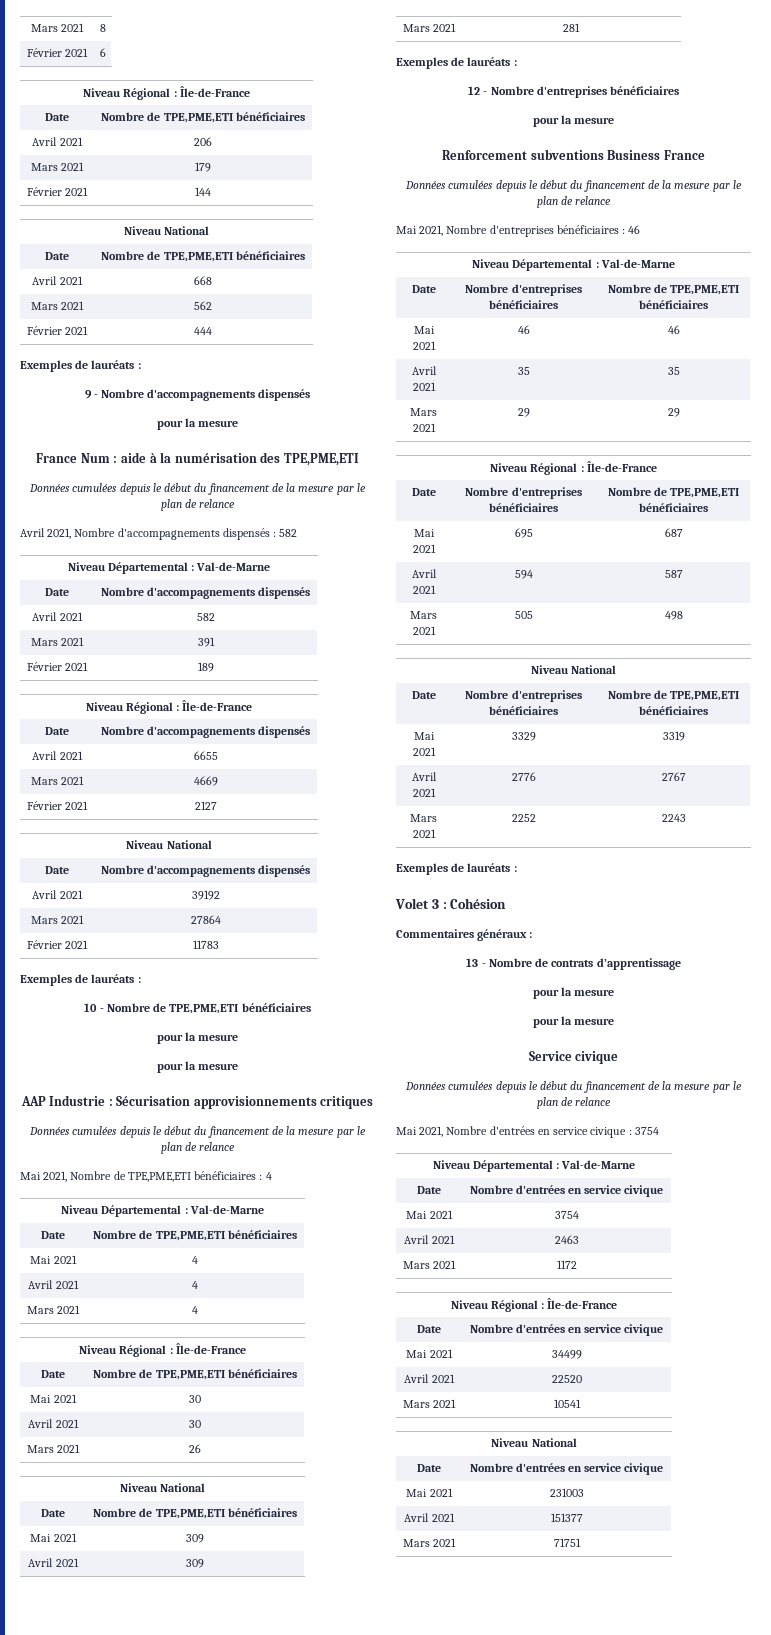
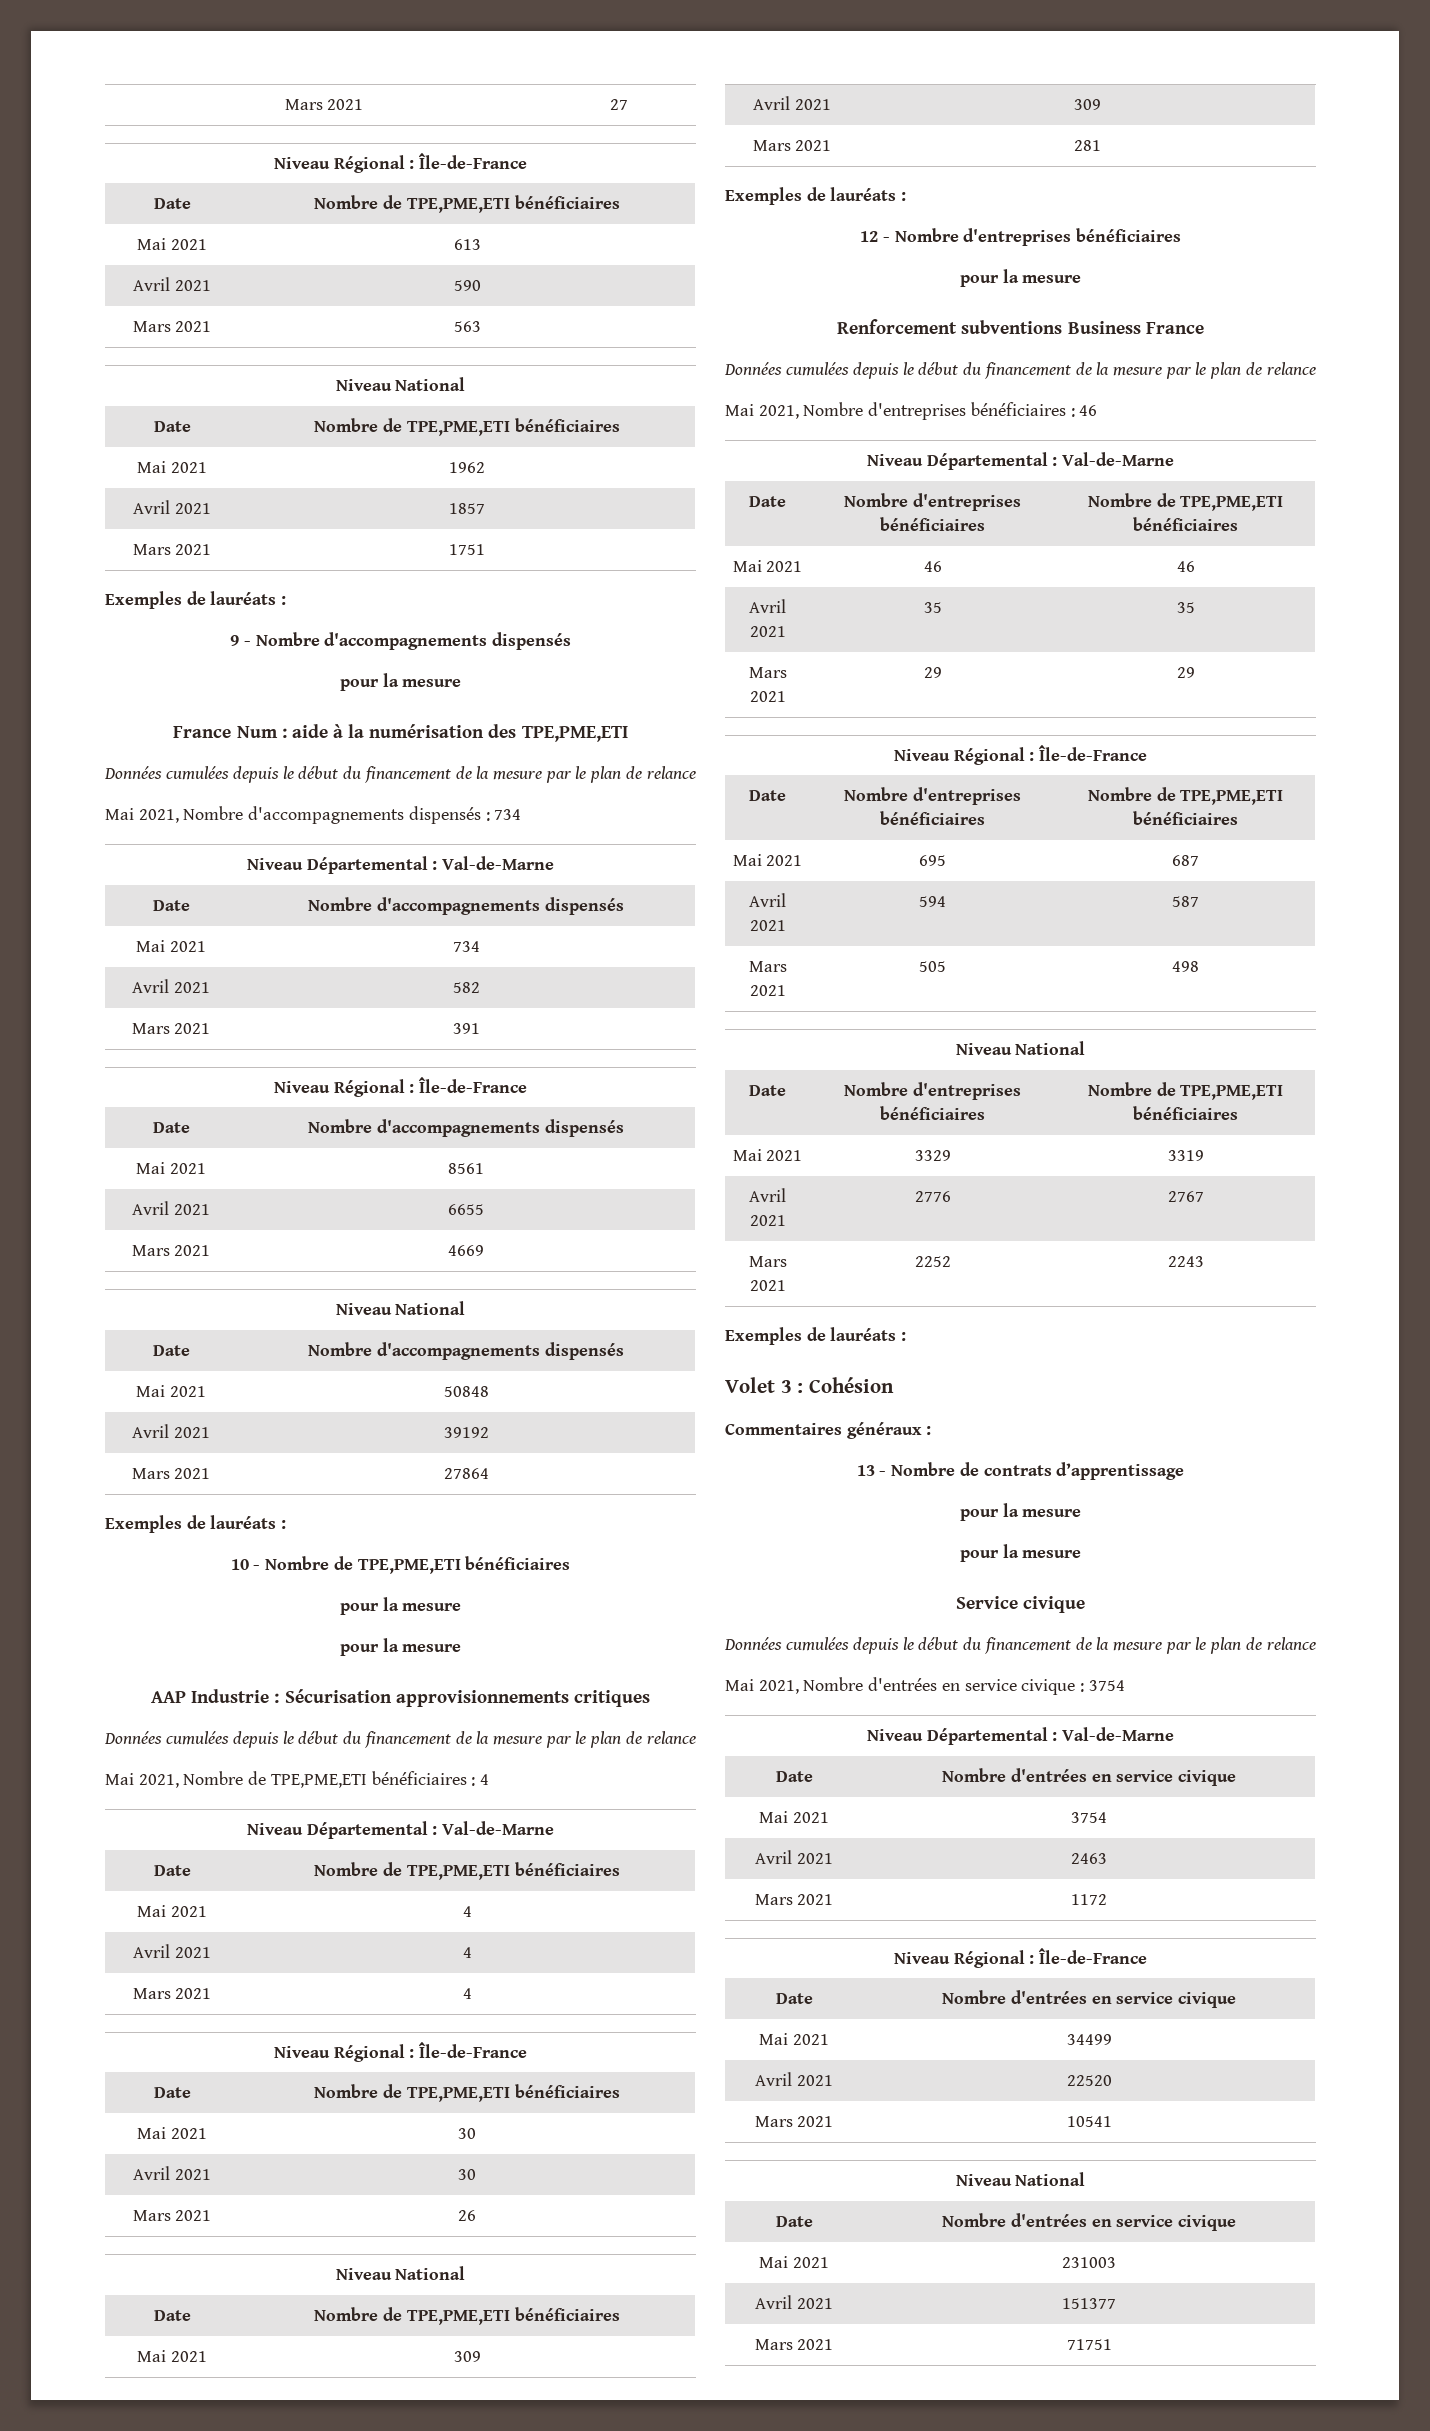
- Mars 2021 | 8
- Février 2021 | 6
+ Mars 2021 | 27
  Niveau Régional : Île-de-France
  Date | Nombre de TPE,PME,ETI bénéficiaires
- Avril 2021 | 206
- Mars 2021 | 179
- Février 2021 | 144
+ Mai 2021 | 613
+ Avril 2021 | 590
+ Mars 2021 | 563
  Niveau National
  Date | Nombre de TPE,PME,ETI bénéficiaires
- Avril 2021 | 668
- Mars 2021 | 562
- Février 2021 | 444
+ Mai 2021 | 1962
+ Avril 2021 | 1857
+ Mars 2021 | 1751
- Avril 2021, Nombre d'accompagnements dispensés : 582
+ Mai 2021, Nombre d'accompagnements dispensés : 734
+ Mai 2021 | 734
- Février 2021 | 189
+ Mai 2021 | 8561
- Février 2021 | 2127
+ Mai 2021 | 50848
- Février 2021 | 11783

